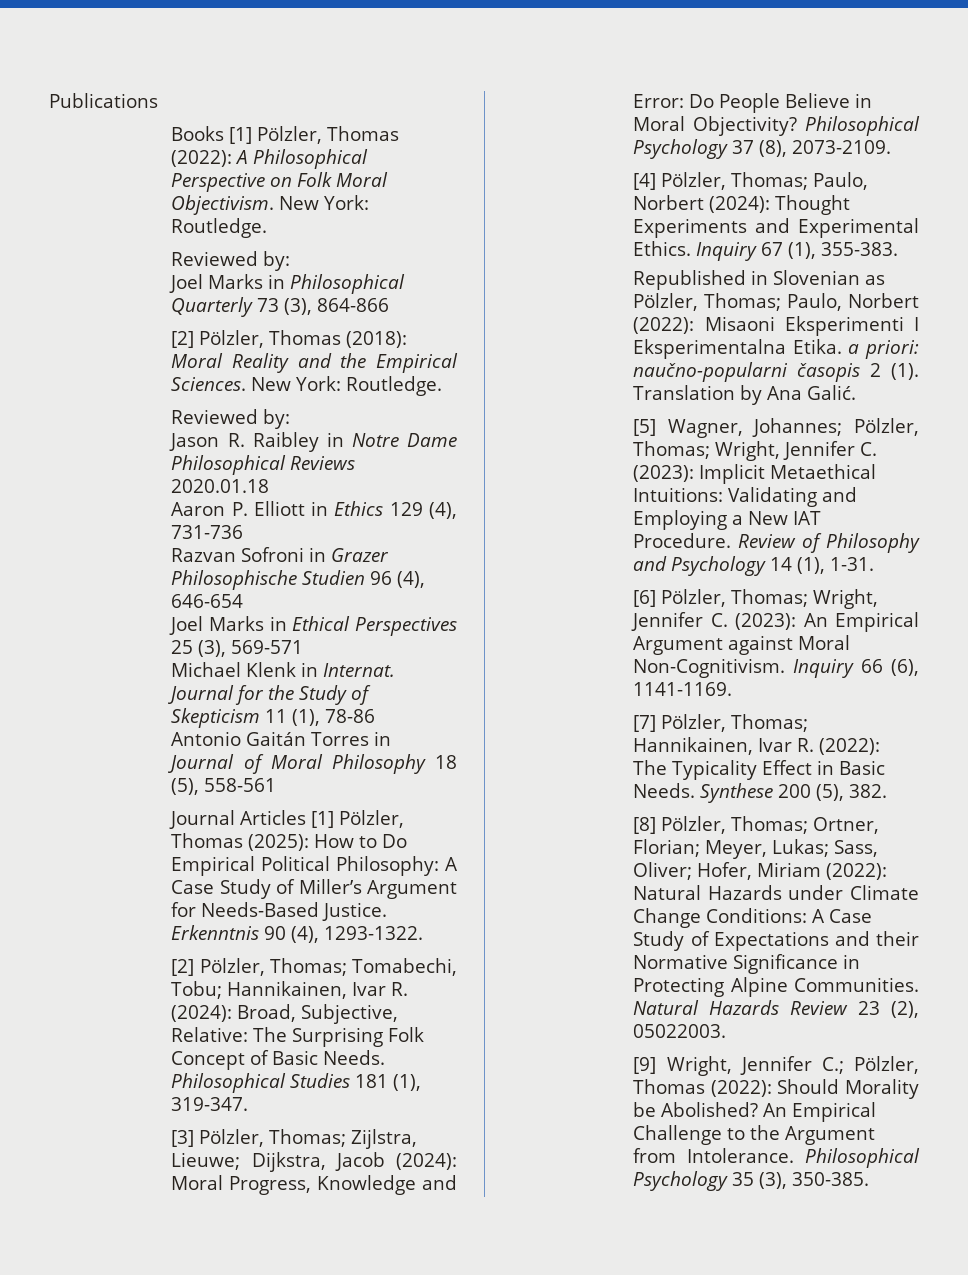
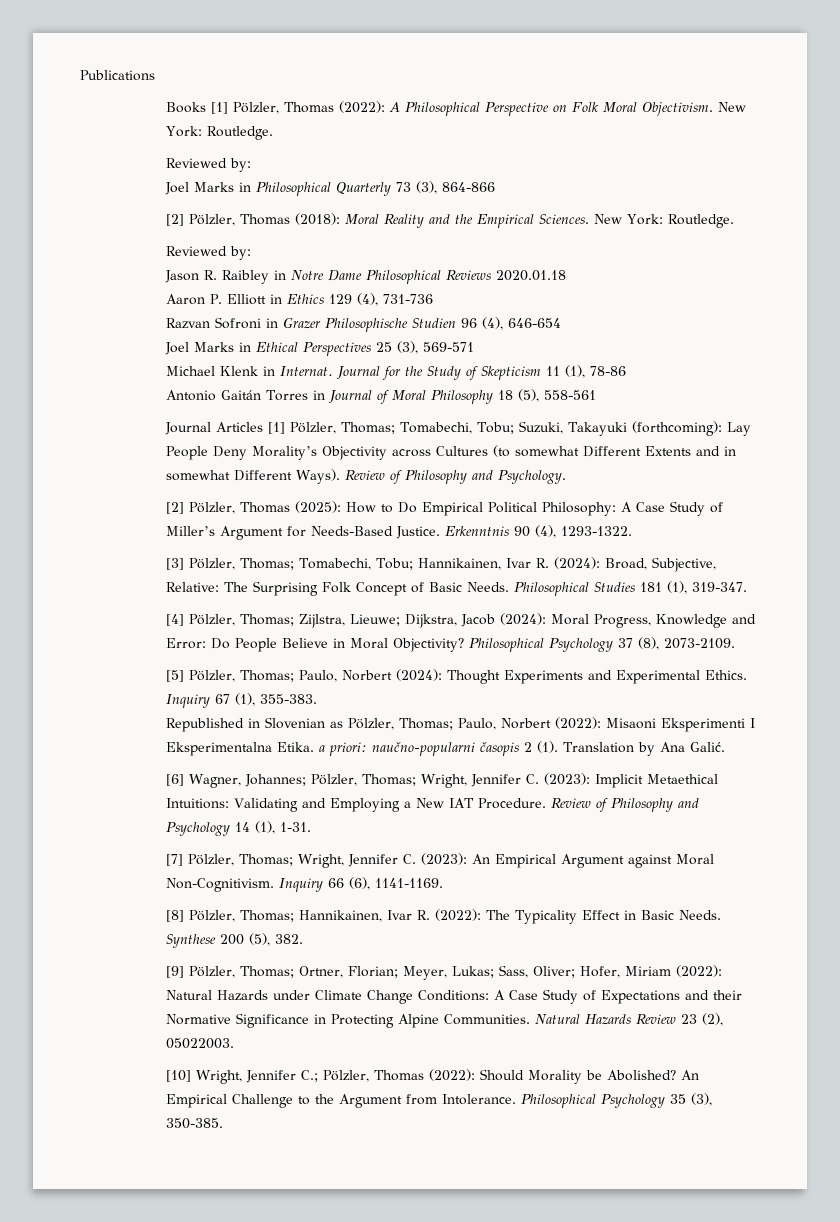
- Journal Articles [1] Pölzler, Thomas (2025): How to Do Empirical Political Philosophy: A Case Study of Miller’s Argument for Needs-Based Justice.
+ Journal Articles [1] Pölzler, Thomas; Tomabechi, Tobu; Suzuki, Takayuki (forthcoming): Lay People Deny Morality’s Objectivity across Cultures (to somewhat Different Extents and in somewhat Different Ways). Review of Philosophy and Psychology.
+ [2] Pölzler, Thomas (2025): How to Do Empirical Political Philosophy: A Case Study of Miller’s Argument for Needs-Based Justice.
- [2] Pölzler, Thomas; Tomabechi, Tobu; Hannikainen, Ivar R. (2024): Broad, Subjective, Relative: The Surprising Folk Concept of Basic Needs.
+ [3] Pölzler, Thomas; Tomabechi, Tobu; Hannikainen, Ivar R. (2024): Broad, Subjective, Relative: The Surprising Folk Concept of Basic Needs.
- [3] Pölzler, Thomas; Zijlstra, Lieuwe; Dijkstra, Jacob (2024): Moral Progress, Knowledge and Error: Do People Believe in Moral Objectivity?
+ [4] Pölzler, Thomas; Zijlstra, Lieuwe; Dijkstra, Jacob (2024): Moral Progress, Knowledge and Error: Do People Believe in Moral Objectivity?
- [4] Pölzler, Thomas; Paulo, Norbert (2024): Thought Experiments and Experimental Ethics.
+ [5] Pölzler, Thomas; Paulo, Norbert (2024): Thought Experiments and Experimental Ethics.
- [5] Wagner, Johannes; Pölzler, Thomas; Wright, Jennifer C. (2023): Implicit Metaethical Intuitions: Validating and Employing a New IAT Procedure.
+ [6] Wagner, Johannes; Pölzler, Thomas; Wright, Jennifer C. (2023): Implicit Metaethical Intuitions: Validating and Employing a New IAT Procedure.
- [6] Pölzler, Thomas; Wright, Jennifer C. (2023): An Empirical Argument against Moral Non-Cognitivism.
+ [7] Pölzler, Thomas; Wright, Jennifer C. (2023): An Empirical Argument against Moral Non-Cognitivism.
- [7] Pölzler, Thomas; Hannikainen, Ivar R. (2022): The Typicality Effect in Basic Needs.
+ [8] Pölzler, Thomas; Hannikainen, Ivar R. (2022): The Typicality Effect in Basic Needs.
- [8] Pölzler, Thomas; Ortner, Florian; Meyer, Lukas; Sass, Oliver; Hofer, Miriam (2022): Natural Hazards under Climate Change Conditions: A Case Study of Expectations and their Normative Significance in Protecting Alpine Communities.
+ [9] Pölzler, Thomas; Ortner, Florian; Meyer, Lukas; Sass, Oliver; Hofer, Miriam (2022): Natural Hazards under Climate Change Conditions: A Case Study of Expectations and their Normative Significance in Protecting Alpine Communities.
- [9] Wright, Jennifer C.; Pölzler, Thomas (2022): Should Morality be Abolished?
+ [10] Wright, Jennifer C.; Pölzler, Thomas (2022): Should Morality be Abolished?

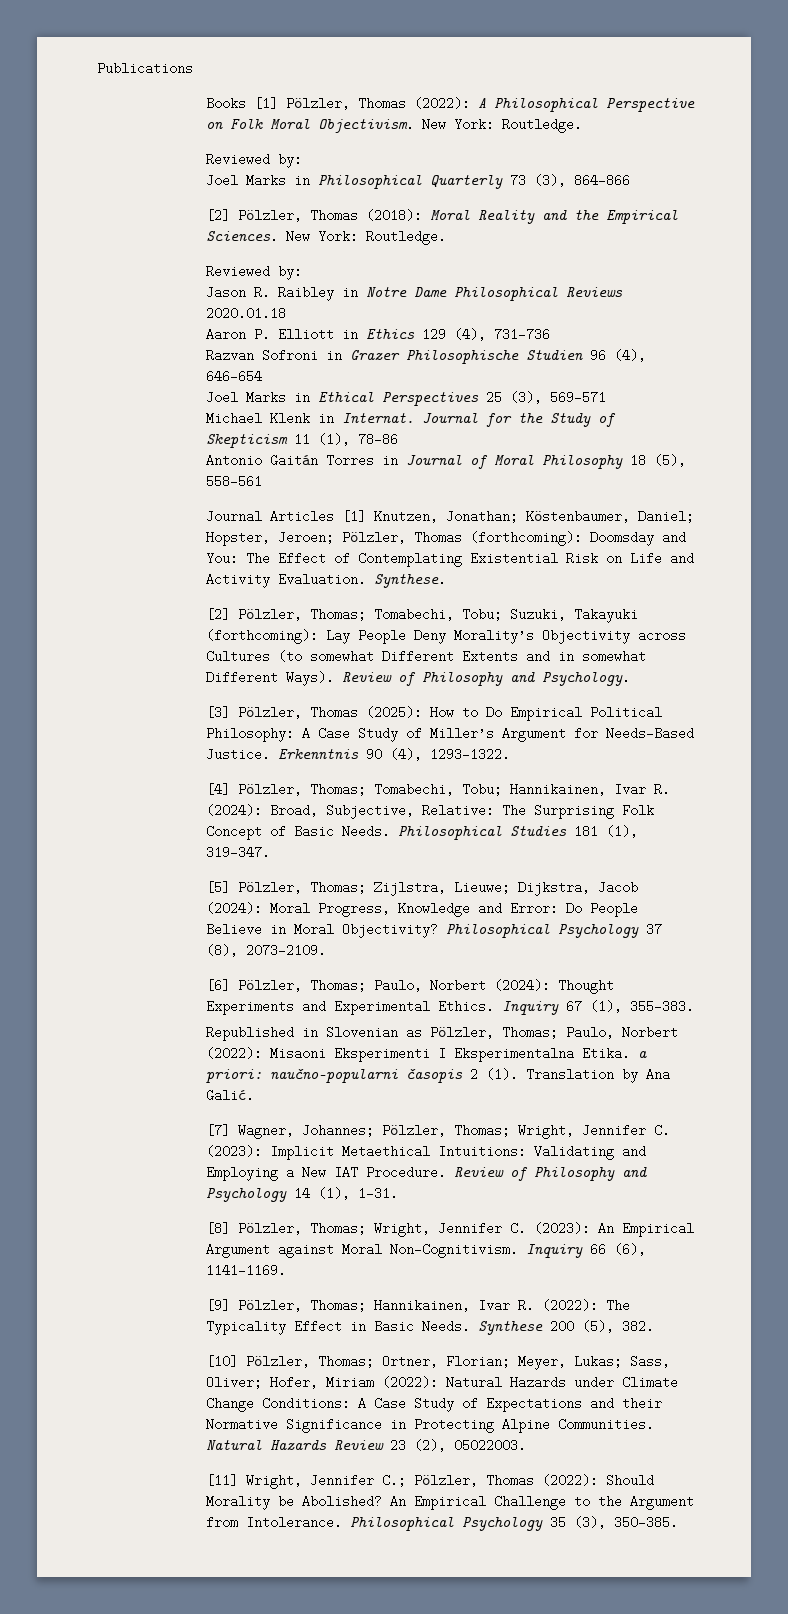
- Journal Articles [1] Pölzler, Thomas; Tomabechi, Tobu; Suzuki, Takayuki (forthcoming): Lay People Deny Morality’s Objectivity across Cultures (to somewhat Different Extents and in somewhat Different Ways).
+ Journal Articles [1] Knutzen, Jonathan; Köstenbaumer, Daniel; Hopster, Jeroen; Pölzler, Thomas (forthcoming): Doomsday and You: The Effect of Contemplating Existential Risk on Life and Activity Evaluation. Synthese.
+ [2] Pölzler, Thomas; Tomabechi, Tobu; Suzuki, Takayuki (forthcoming): Lay People Deny Morality’s Objectivity across Cultures (to somewhat Different Extents and in somewhat Different Ways).
- [2] Pölzler, Thomas (2025): How to Do Empirical Political Philosophy: A Case Study of Miller’s Argument for Needs-Based Justice.
+ [3] Pölzler, Thomas (2025): How to Do Empirical Political Philosophy: A Case Study of Miller’s Argument for Needs-Based Justice.
- [3] Pölzler, Thomas; Tomabechi, Tobu; Hannikainen, Ivar R. (2024): Broad, Subjective, Relative: The Surprising Folk Concept of Basic Needs.
+ [4] Pölzler, Thomas; Tomabechi, Tobu; Hannikainen, Ivar R. (2024): Broad, Subjective, Relative: The Surprising Folk Concept of Basic Needs.
- [4] Pölzler, Thomas; Zijlstra, Lieuwe; Dijkstra, Jacob (2024): Moral Progress, Knowledge and Error: Do People Believe in Moral Objectivity?
+ [5] Pölzler, Thomas; Zijlstra, Lieuwe; Dijkstra, Jacob (2024): Moral Progress, Knowledge and Error: Do People Believe in Moral Objectivity?
- [5] Pölzler, Thomas; Paulo, Norbert (2024): Thought Experiments and Experimental Ethics.
+ [6] Pölzler, Thomas; Paulo, Norbert (2024): Thought Experiments and Experimental Ethics.
- [6] Wagner, Johannes; Pölzler, Thomas; Wright, Jennifer C. (2023): Implicit Metaethical Intuitions: Validating and Employing a New IAT Procedure.
+ [7] Wagner, Johannes; Pölzler, Thomas; Wright, Jennifer C. (2023): Implicit Metaethical Intuitions: Validating and Employing a New IAT Procedure.
- [7] Pölzler, Thomas; Wright, Jennifer C. (2023): An Empirical Argument against Moral Non-Cognitivism.
+ [8] Pölzler, Thomas; Wright, Jennifer C. (2023): An Empirical Argument against Moral Non-Cognitivism.
- [8] Pölzler, Thomas; Hannikainen, Ivar R. (2022): The Typicality Effect in Basic Needs.
+ [9] Pölzler, Thomas; Hannikainen, Ivar R. (2022): The Typicality Effect in Basic Needs.
- [9] Pölzler, Thomas; Ortner, Florian; Meyer, Lukas; Sass, Oliver; Hofer, Miriam (2022): Natural Hazards under Climate Change Conditions: A Case Study of Expectations and their Normative Significance in Protecting Alpine Communities.
+ [10] Pölzler, Thomas; Ortner, Florian; Meyer, Lukas; Sass, Oliver; Hofer, Miriam (2022): Natural Hazards under Climate Change Conditions: A Case Study of Expectations and their Normative Significance in Protecting Alpine Communities.
- [10] Wright, Jennifer C.; Pölzler, Thomas (2022): Should Morality be Abolished?
+ [11] Wright, Jennifer C.; Pölzler, Thomas (2022): Should Morality be Abolished?

